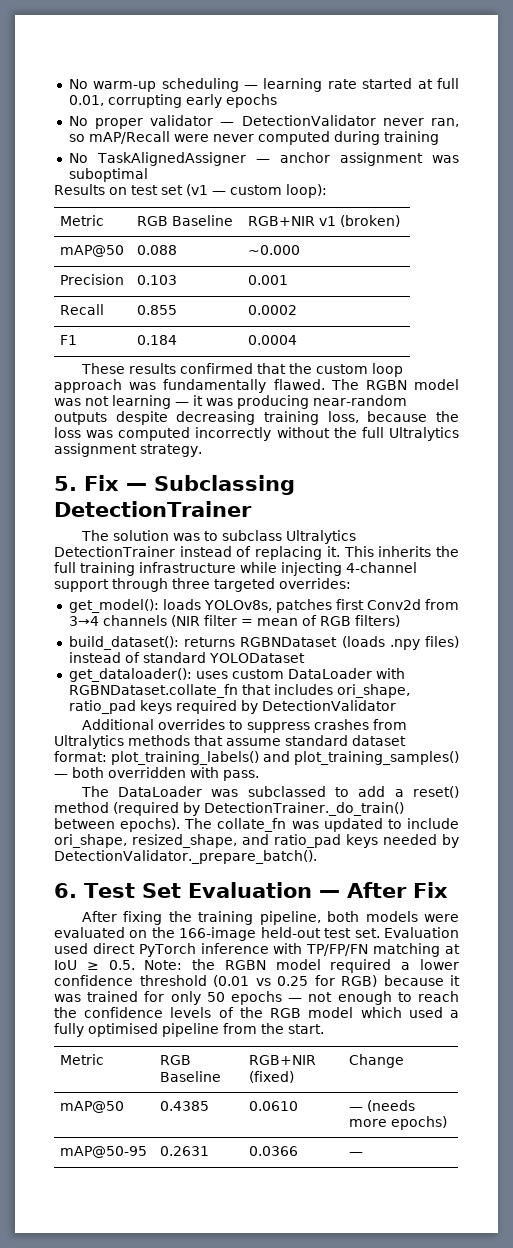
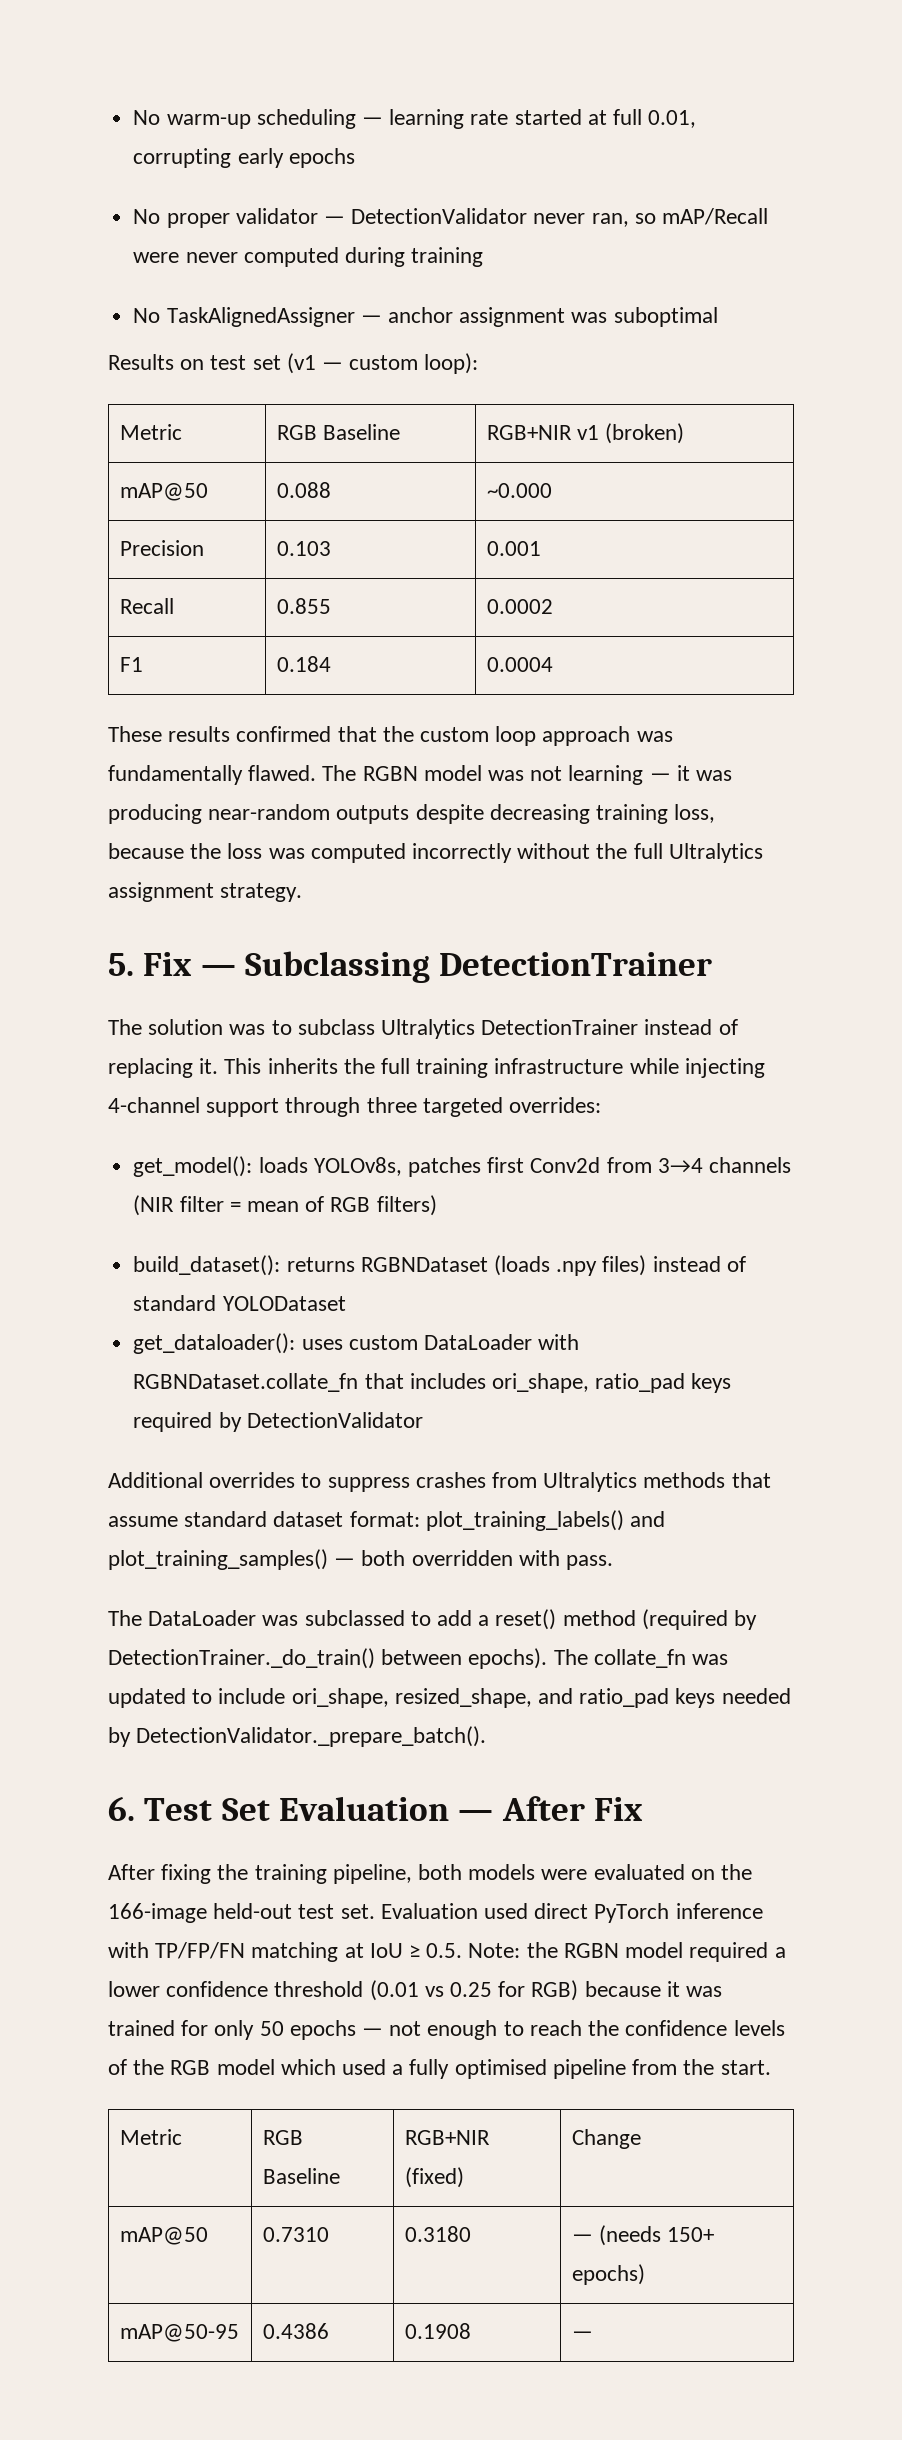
- mAP@50 | 0.4385 | 0.0610 | — (needs more epochs)
+ mAP@50 | 0.7310 | 0.3180 | — (needs 150+ epochs)
- mAP@50-95 | 0.2631 | 0.0366 | —
+ mAP@50-95 | 0.4386 | 0.1908 | —

